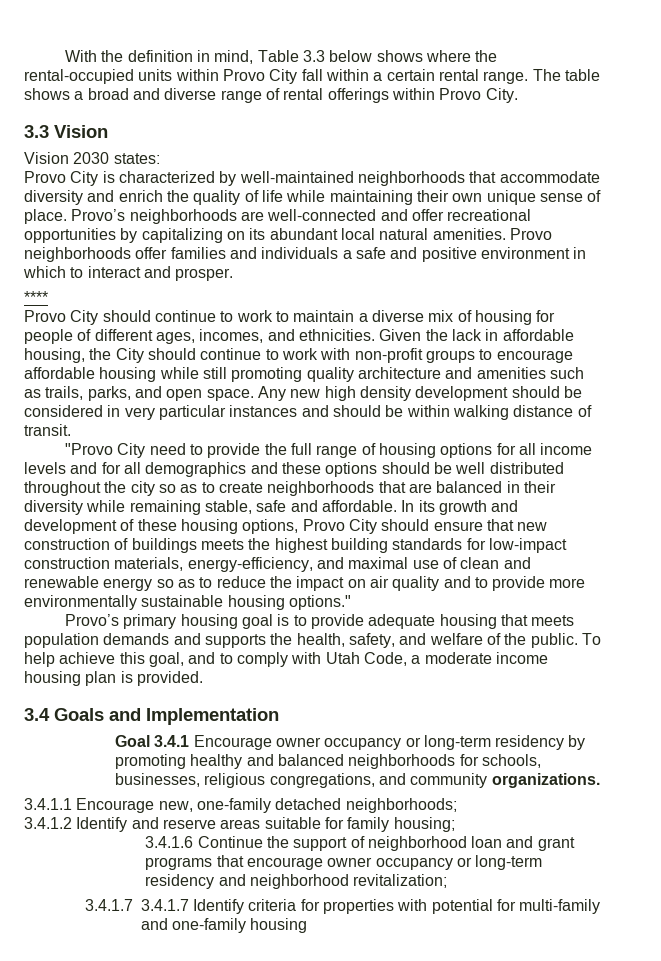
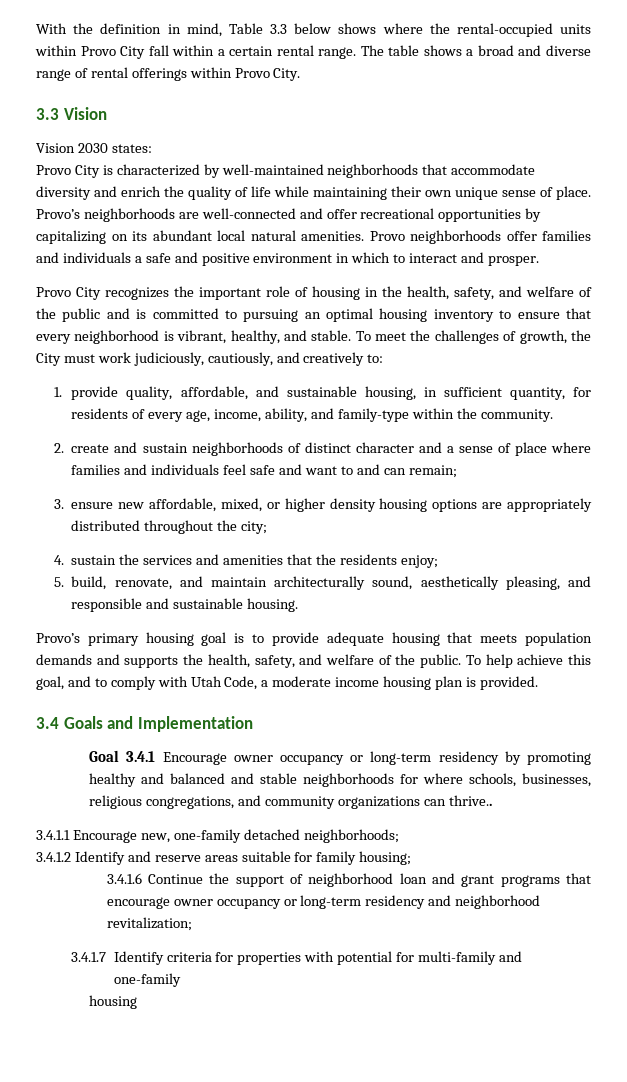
- ****
- Provo City should continue to work to maintain a diverse mix of housing for people of different ages, incomes, and ethnicities. Given the lack in affordable housing, the City should continue to work with non-profit groups to encourage affordable housing while still promoting quality architecture and amenities such as trails, parks, and open space. Any new high density development should be considered in very particular instances and should be within walking distance of transit.
- "Provo City need to provide the full range of housing options for all income levels and for all demographics and these options should be well distributed throughout the city so as to create neighborhoods that are balanced in their diversity while remaining stable, safe and affordable. In its growth and development of these housing options, Provo City should ensure that new construction of buildings meets the highest building standards for low-impact construction materials, energy-efficiency, and maximal use of clean and renewable energy so as to reduce the impact on air quality and to provide more environmentally sustainable housing options."
+ Provo City recognizes the important role of housing in the health, safety, and welfare of the public and is committed to pursuing an optimal housing inventory to ensure that every neighborhood is vibrant, healthy, and stable. To meet the challenges of growth, the City must work judiciously, cautiously, and creatively to:
+ 1. provide quality, affordable, and sustainable housing, in sufficient quantity, for residents of every age, income, ability, and family-type within the community.
+ 2. create and sustain neighborhoods of distinct character and a sense of place where families and individuals feel safe and want to and can remain;
+ 3. ensure new affordable, mixed, or higher density housing options are appropriately distributed throughout the city;
+ 4. sustain the services and amenities that the residents enjoy;
+ 5. build, renovate, and maintain architecturally sound, aesthetically pleasing, and responsible and sustainable housing.
- Goal 3.4.1 Encourage owner occupancy or long-term residency by promoting healthy and balanced neighborhoods for schools, businesses, religious congregations, and community organizations.
+ Goal 3.4.1 Encourage owner occupancy or long-term residency by promoting healthy and balanced and stable neighborhoods for where schools, businesses, religious congregations, and community organizations can thrive..
- 3.4.1.7 3.4.1.7 Identify criteria for properties with potential for multi-family and one-family housing
+ 3.4.1.7 Identify criteria for properties with potential for multi-family and one-family
+ housing

